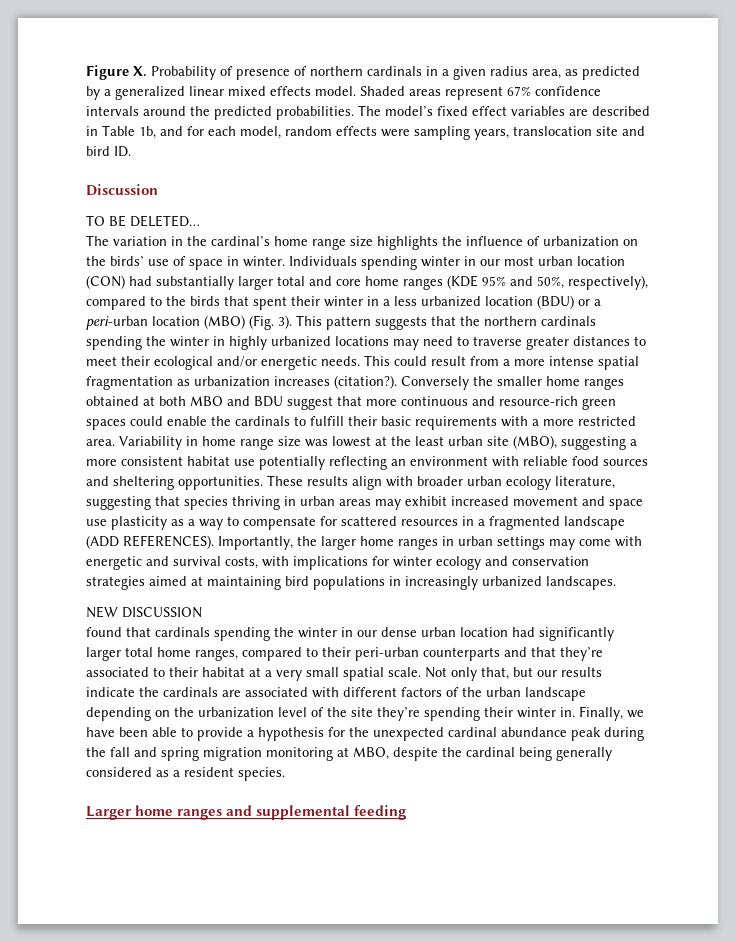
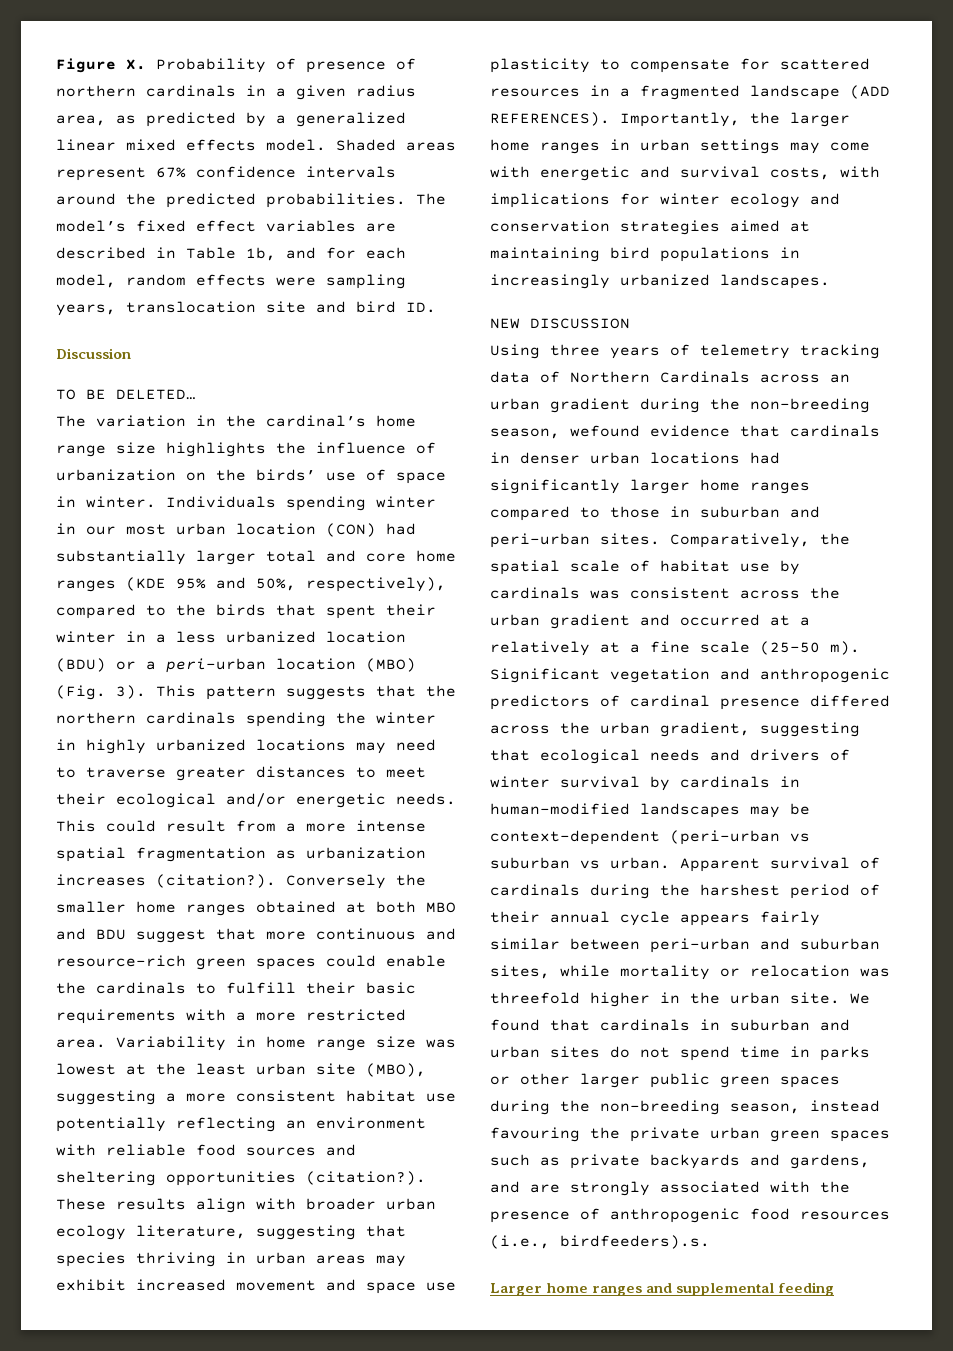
- Variability in home range size was lowest at the least urban site (MBO), suggesting a more consistent habitat use potentially reflecting an environment with reliable food sources and sheltering opportunities.
+ Variability in home range size was lowest at the least urban site (MBO), suggesting a more consistent habitat use potentially reflecting an environment with reliable food sources and sheltering opportunities (citation?).
- These results align with broader urban ecology literature, suggesting that species thriving in urban areas may exhibit increased movement and space use plasticity as a way to compensate for scattered resources in a fragmented landscape (ADD REFERENCES).
+ These results align with broader urban ecology literature, suggesting that species thriving in urban areas may exhibit increased movement and space use plasticity to compensate for scattered resources in a fragmented landscape (ADD REFERENCES).
- found that cardinals spending the winter in our dense urban location had significantly larger total home ranges, compared to their peri-urban counterparts and that they’re associated to their habitat at a very small spatial scale. Not only that, but our results indicate the cardinals are associated with different factors of the urban landscape depending on the urbanization level of the site they’re spending their winter in. Finally, we have been able to provide a hypothesis for the unexpected cardinal abundance peak during the fall and spring migration monitoring at MBO, despite the cardinal being generally considered as a resident species.
+ Using three years of telemetry tracking data of Northern Cardinals across an urban gradient during the non-breeding season, wefound evidence that cardinals in denser urban locations had significantly larger home ranges compared to those in suburban and peri-urban sites. Comparatively, the spatial scale of habitat use by cardinals was consistent across the urban gradient and occurred at a relatively at a fine scale (25-50 m). Significant vegetation and anthropogenic predictors of cardinal presence differed across the urban gradient, suggesting that ecological needs and drivers of winter survival by cardinals in human-modified landscapes may be context-dependent (peri-urban vs suburban vs urban. Apparent survival of cardinals during the harshest period of their annual cycle appears fairly similar between peri-urban and suburban sites, while mortality or relocation was threefold higher in the urban site. We found that cardinals in suburban and urban sites do not spend time in parks or other larger public green spaces during the non-breeding season, instead favouring the private urban green spaces such as private backyards and gardens, and are strongly associated with the presence of anthropogenic food resources (i.e., birdfeeders).s.

